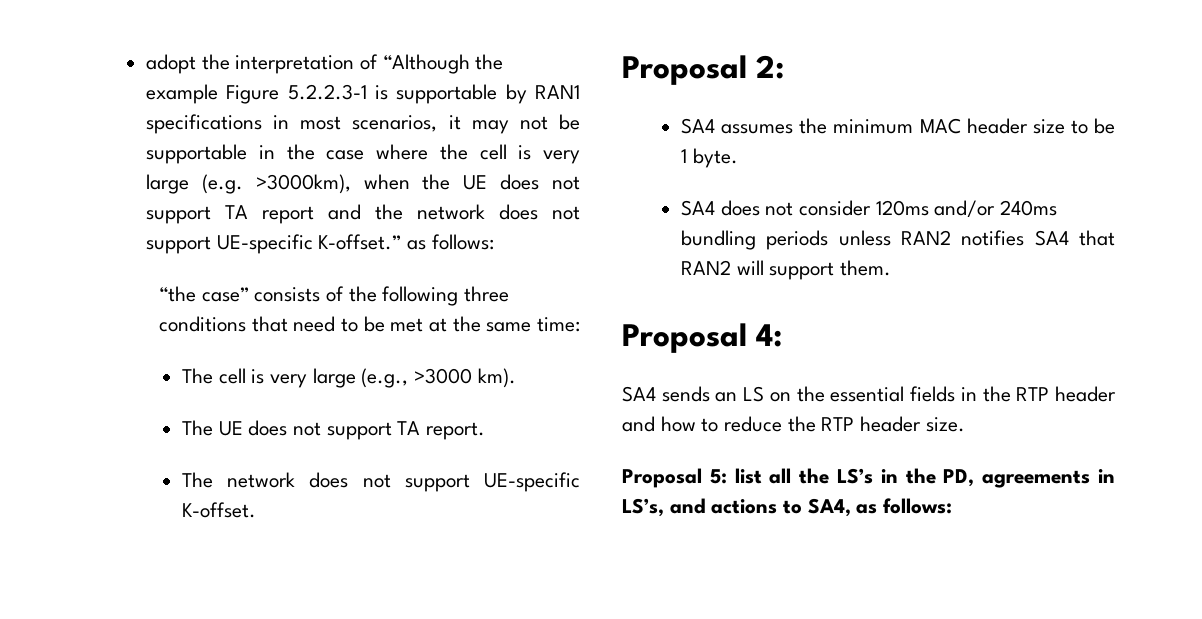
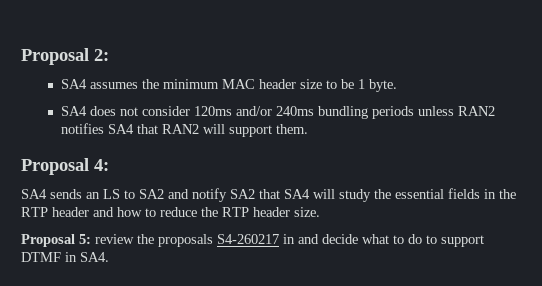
- adopt the interpretation of “Although the example Figure 5.2.2.3-1 is supportable by RAN1 specifications in most scenarios, it may not be supportable in the case where the cell is very large (e.g. >3000km), when the UE does not support TA report and the network does not support UE-specific K-offset.” as follows:
- “the case” consists of the following three conditions that need to be met at the same time:
- The cell is very large (e.g., >3000 km).
- The UE does not support TA report.
- The network does not support UE-specific K-offset.
- SA4 sends an LS on the essential fields in the RTP header and how to reduce the RTP header size.
+ SA4 sends an LS to SA2 and notify SA2 that SA4 will study the essential fields in the RTP header and how to reduce the RTP header size.
- Proposal 5: list all the LS’s in the PD, agreements in LS’s, and actions to SA4, as follows:
+ Proposal 5: review the proposals S4-260217 in and decide what to do to support DTMF in SA4.

